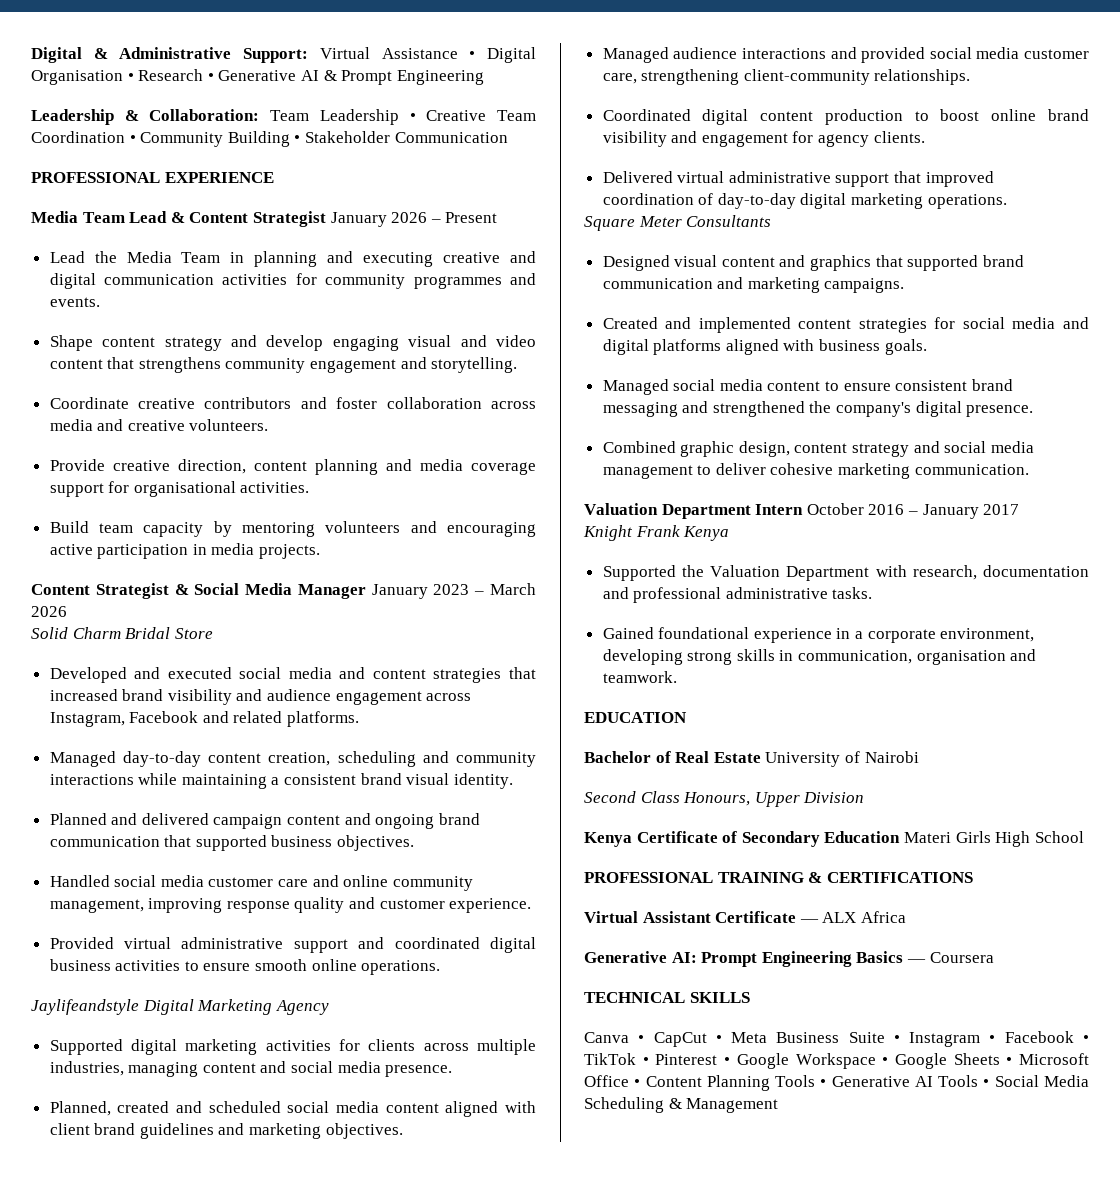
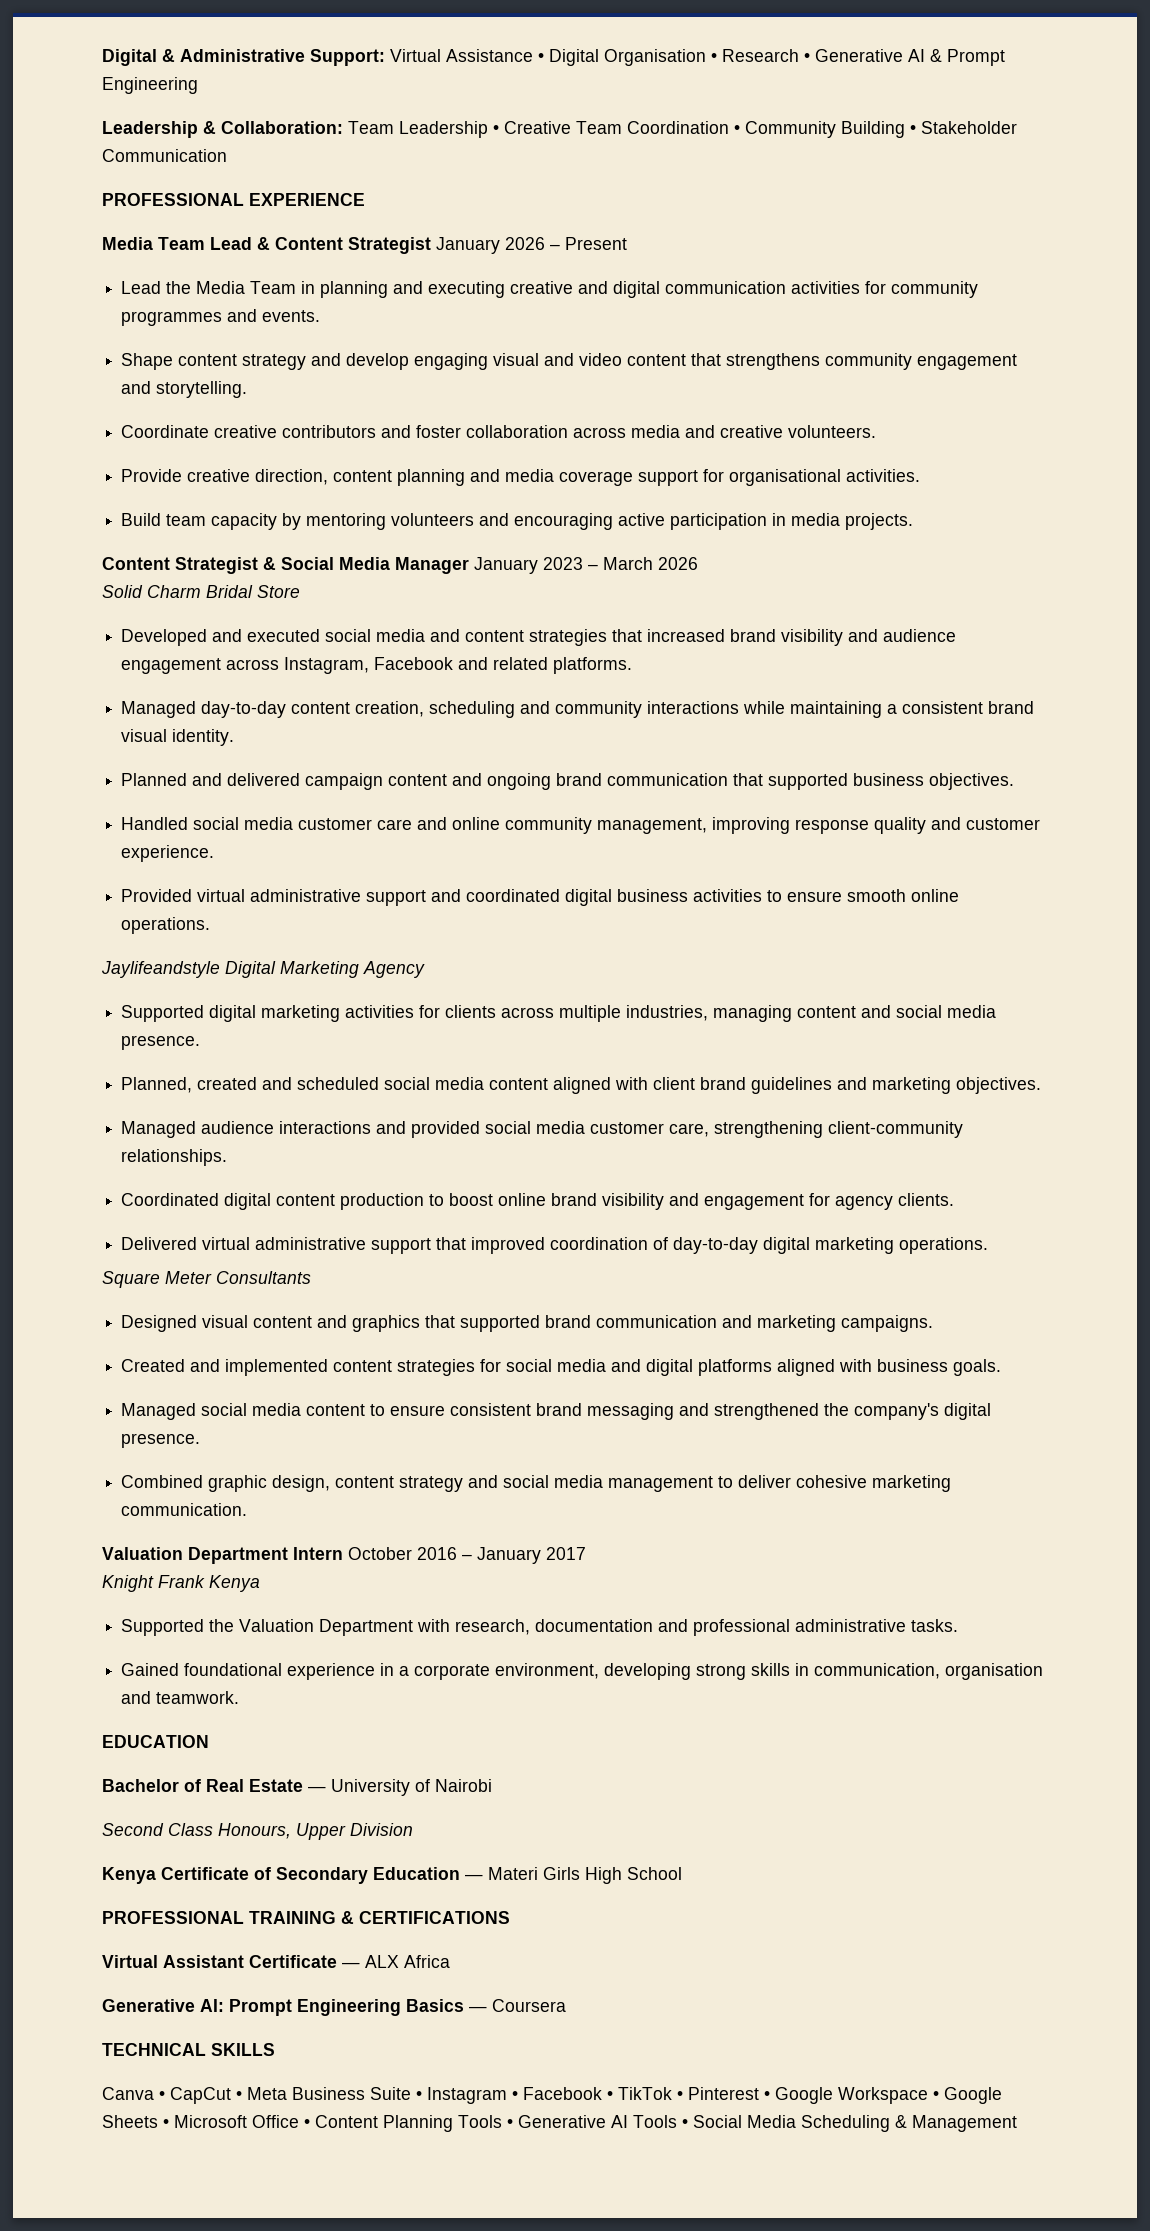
- Bachelor of Real Estate University of Nairobi
+ Bachelor of Real Estate — University of Nairobi
- Kenya Certificate of Secondary Education Materi Girls High School
+ Kenya Certificate of Secondary Education — Materi Girls High School

